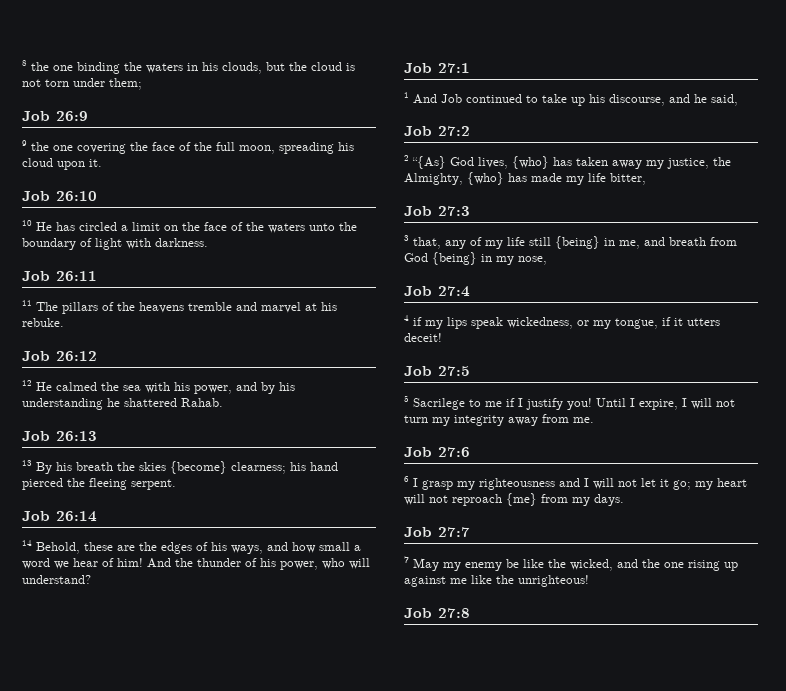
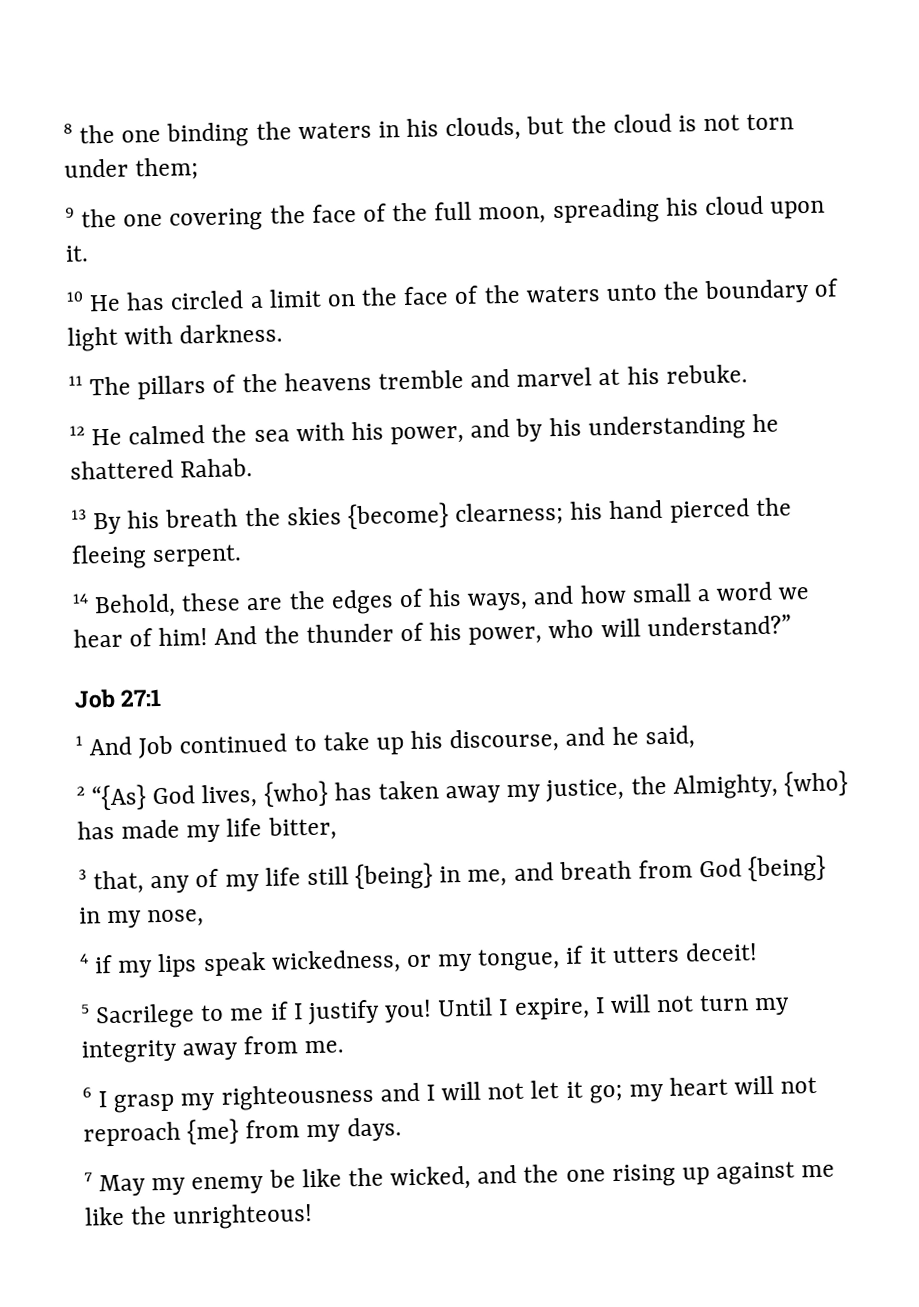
- Job 26:9
- Job 26:10
- Job 26:11
- Job 26:12
- Job 26:13
- Job 26:14
- And the thunder of his power, who will understand?
+ And the thunder of his power, who will understand?”
- Job 27:2
- Job 27:3
- Job 27:4
- Job 27:5
- Job 27:6
- Job 27:7
- Job 27:8

